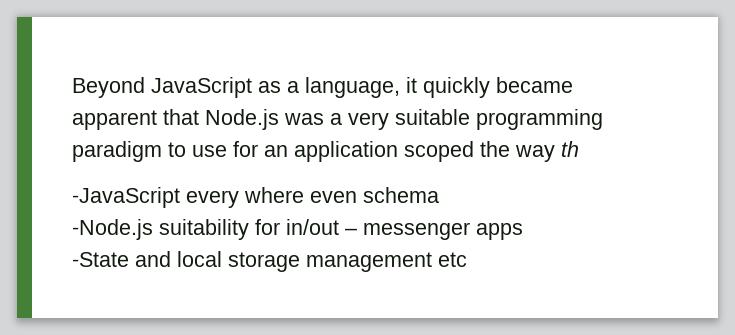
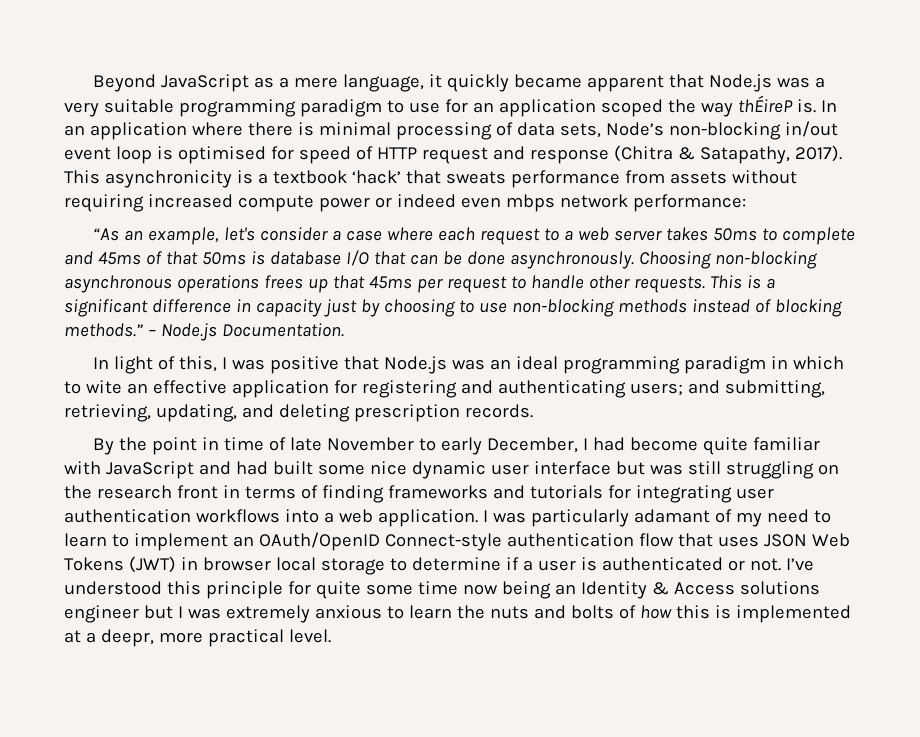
- Beyond JavaScript as a language, it quickly became apparent that Node.js was a very suitable programming paradigm to use for an application scoped the way th
- -JavaScript every where even schema
- -Node.js suitability for in/out – messenger apps
- -State and local storage management etc
+ Beyond JavaScript as a mere language, it quickly became apparent that Node.js was a very suitable programming paradigm to use for an application scoped the way thÉireP is. In an application where there is minimal processing of data sets, Node’s non-blocking in/out event loop is optimised for speed of HTTP request and response (Chitra & Satapathy, 2017). This asynchronicity is a textbook ‘hack’ that sweats performance from assets without requiring increased compute power or indeed even mbps network performance:
+ “As an example, let's consider a case where each request to a web server takes 50ms to complete and 45ms of that 50ms is database I/O that can be done asynchronously. Choosing non-blocking asynchronous operations frees up that 45ms per request to handle other requests. This is a significant difference in capacity just by choosing to use non-blocking methods instead of blocking methods.” – Node.js Documentation.
+ In light of this, I was positive that Node.js was an ideal programming paradigm in which to wite an effective application for registering and authenticating users; and submitting, retrieving, updating, and deleting prescription records.
+ By the point in time of late November to early December, I had become quite familiar with JavaScript and had built some nice dynamic user interface but was still struggling on the research front in terms of finding frameworks and tutorials for integrating user authentication workflows into a web application. I was particularly adamant of my need to learn to implement an OAuth/OpenID Connect-style authentication flow that uses JSON Web Tokens (JWT) in browser local storage to determine if a user is authenticated or not. I’ve understood this principle for quite some time now being an Identity & Access solutions engineer but I was extremely anxious to learn the nuts and bolts of how this is implemented at a deepr, more practical level.

